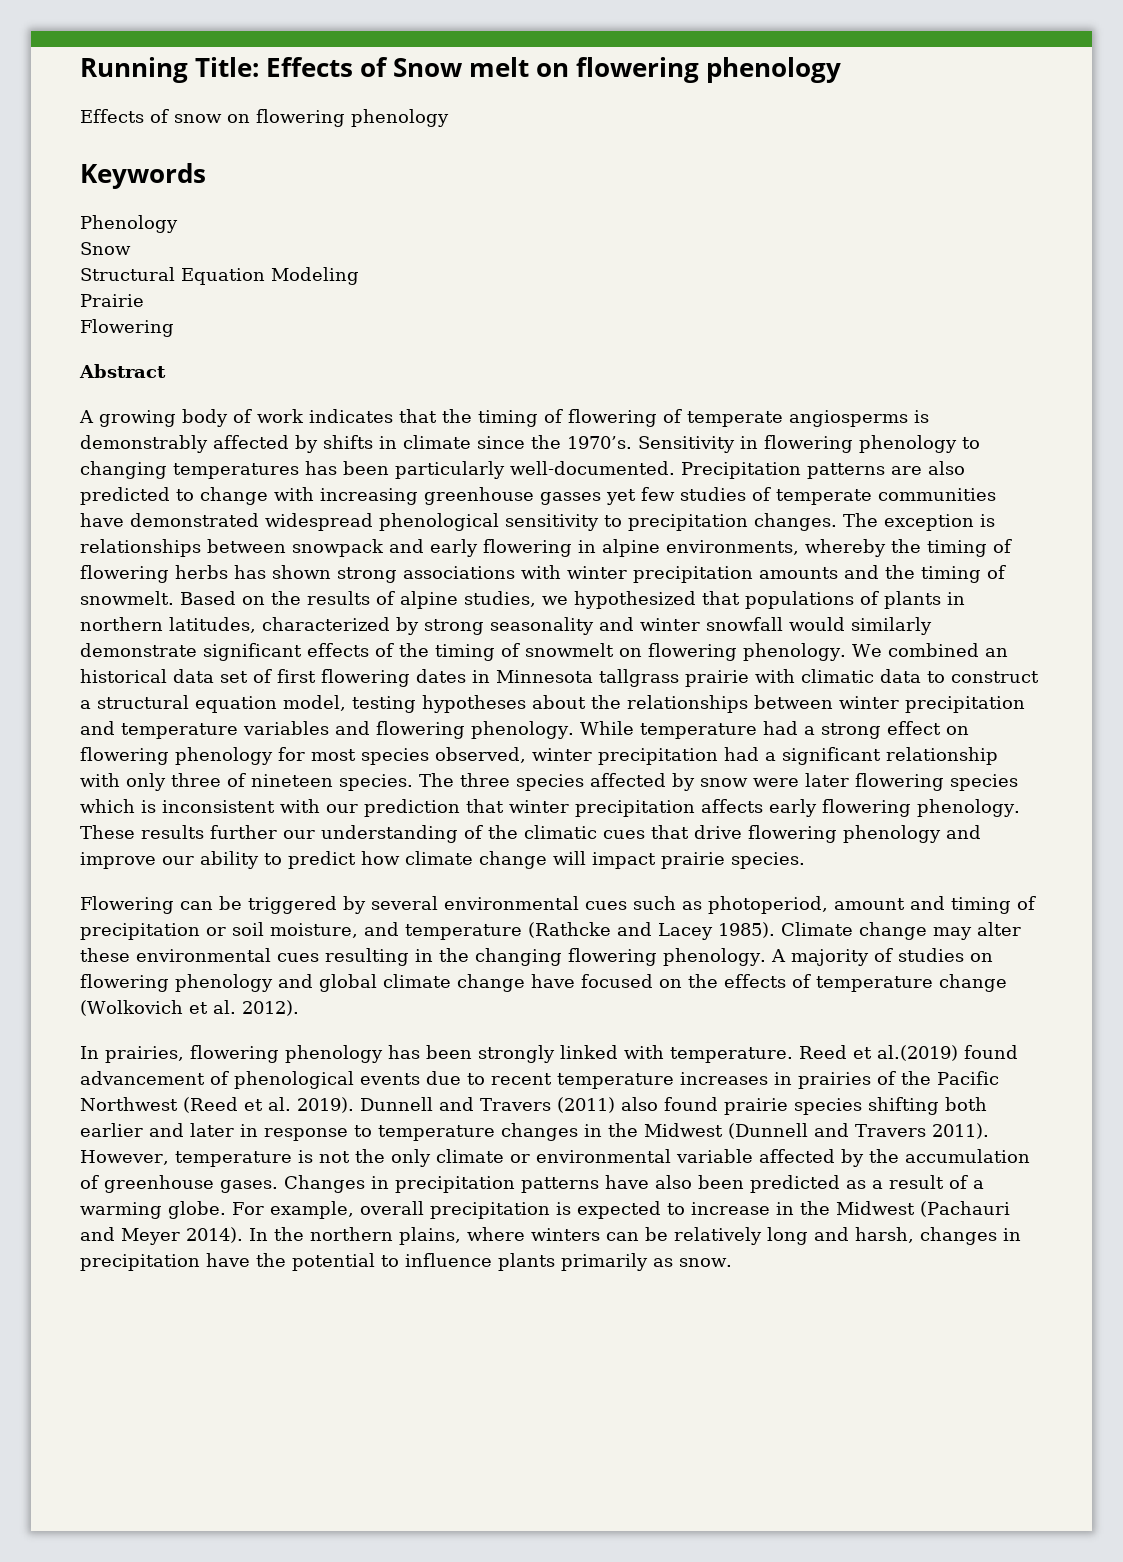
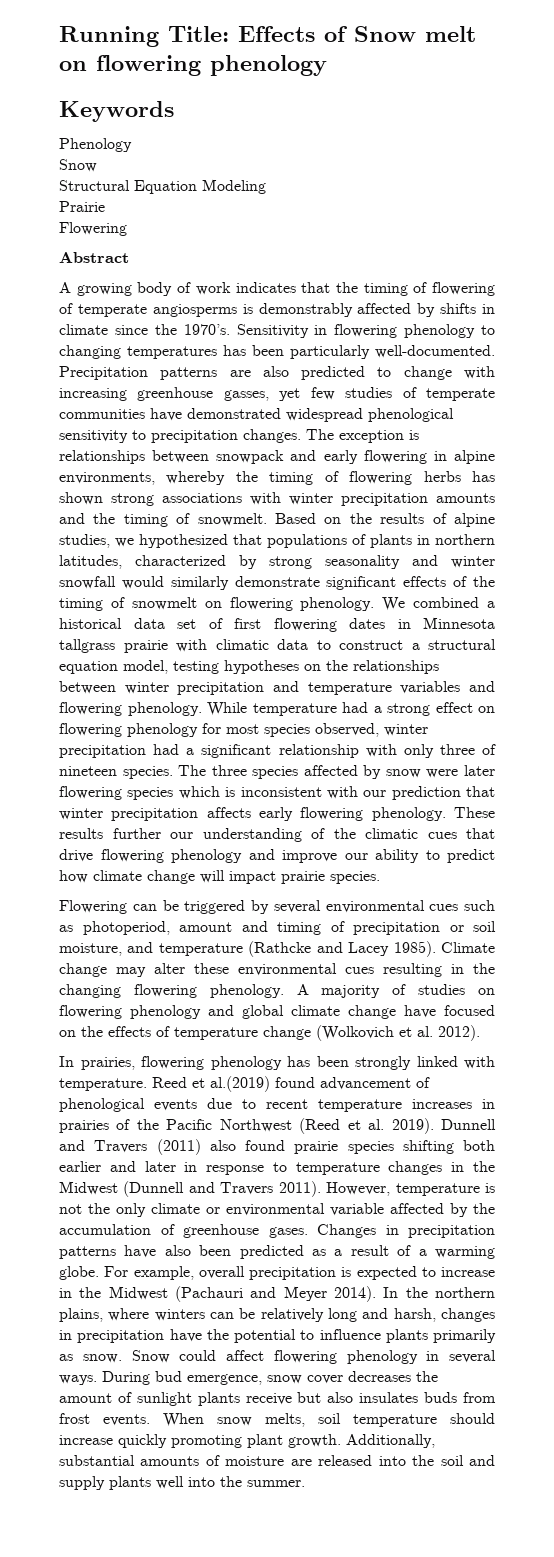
- Effects of snow on flowering phenology
- Precipitation patterns are also predicted to change with increasing greenhouse gasses yet few studies of temperate communities have demonstrated widespread phenological sensitivity to precipitation changes.
+ Precipitation patterns are also predicted to change with increasing greenhouse gasses, yet few studies of temperate communities have demonstrated widespread phenological sensitivity to precipitation changes.
- We combined an historical data set of first flowering dates in Minnesota tallgrass prairie with climatic data to construct a structural equation model, testing hypotheses about the relationships between winter precipitation and temperature variables and flowering phenology.
+ We combined a historical data set of first flowering dates in Minnesota tallgrass prairie with climatic data to construct a structural equation model, testing hypotheses on the relationships between winter precipitation and temperature variables and flowering phenology.
+ Snow could affect flowering phenology in several ways. During bud emergence, snow cover decreases the amount of sunlight plants receive but also insulates buds from frost events. When snow melts, soil temperature should increase quickly promoting plant growth. Additionally, substantial amounts of moisture are released into the soil and supply plants well into the summer.

